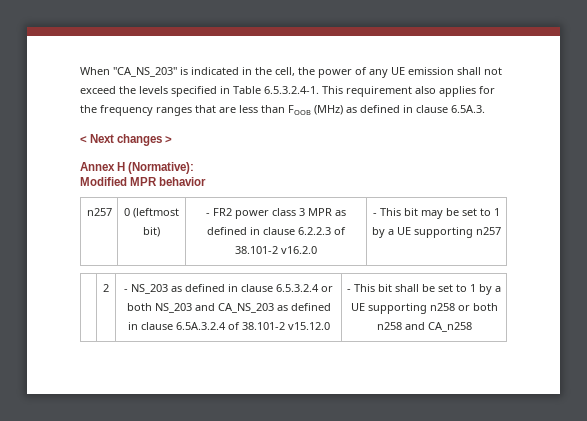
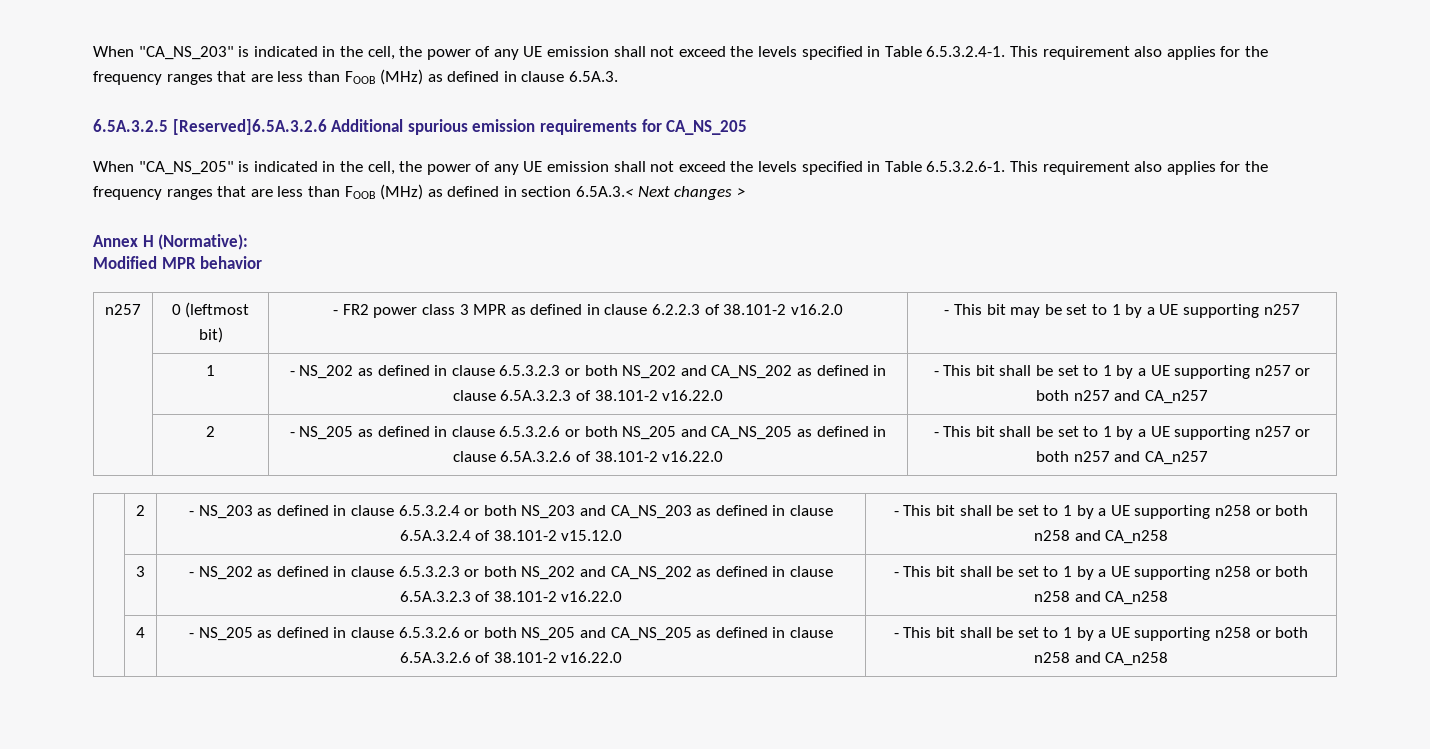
- < Next changes >
+ 6.5A.3.2.5 [Reserved]6.5A.3.2.6 Additional spurious emission requirements for CA_NS_205
+ When "CA_NS_205" is indicated in the cell, the power of any UE emission shall not exceed the levels specified in Table 6.5.3.2.6-1. This requirement also applies for the frequency ranges that are less than FOOB (MHz) as defined in section 6.5A.3.< Next changes >
+ | 1 | - NS_202 as defined in clause 6.5.3.2.3 or both NS_202 and CA_NS_202 as defined in clause 6.5A.3.2.3 of 38.101-2 v16.22.0 | - This bit shall be set to 1 by a UE supporting n257 or both n257 and CA_n257
+ | 2 | - NS_205 as defined in clause 6.5.3.2.6 or both NS_205 and CA_NS_205 as defined in clause 6.5A.3.2.6 of 38.101-2 v16.22.0 | - This bit shall be set to 1 by a UE supporting n257 or both n257 and CA_n257
+ | 3 | - NS_202 as defined in clause 6.5.3.2.3 or both NS_202 and CA_NS_202 as defined in clause 6.5A.3.2.3 of 38.101-2 v16.22.0 | - This bit shall be set to 1 by a UE supporting n258 or both n258 and CA_n258
+ | 4 | - NS_205 as defined in clause 6.5.3.2.6 or both NS_205 and CA_NS_205 as defined in clause 6.5A.3.2.6 of 38.101-2 v16.22.0 | - This bit shall be set to 1 by a UE supporting n258 or both n258 and CA_n258

